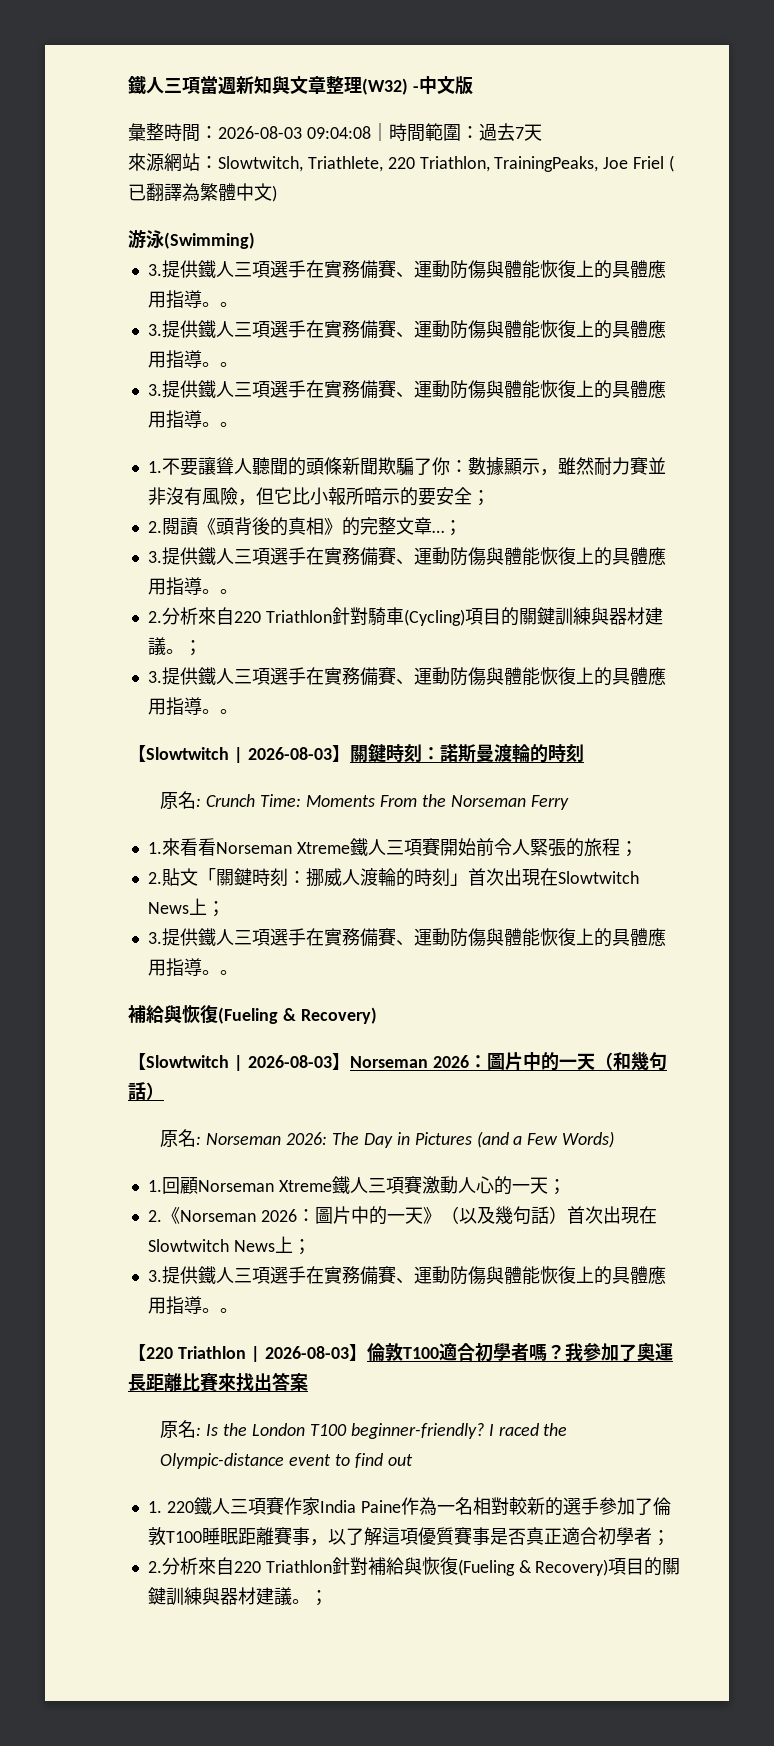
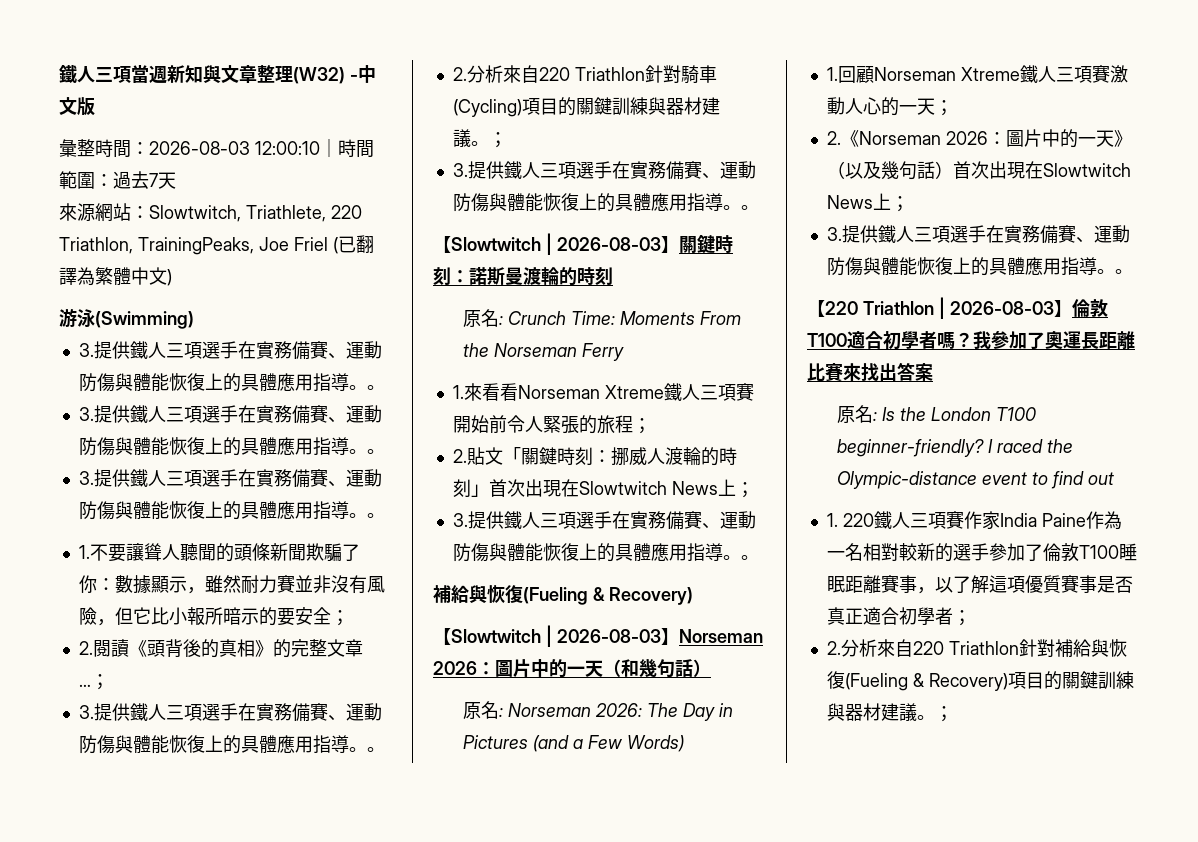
- 彙整時間：2026-08-03 09:04:08｜時間範圍：過去7天
+ 彙整時間：2026-08-03 12:00:10｜時間範圍：過去7天

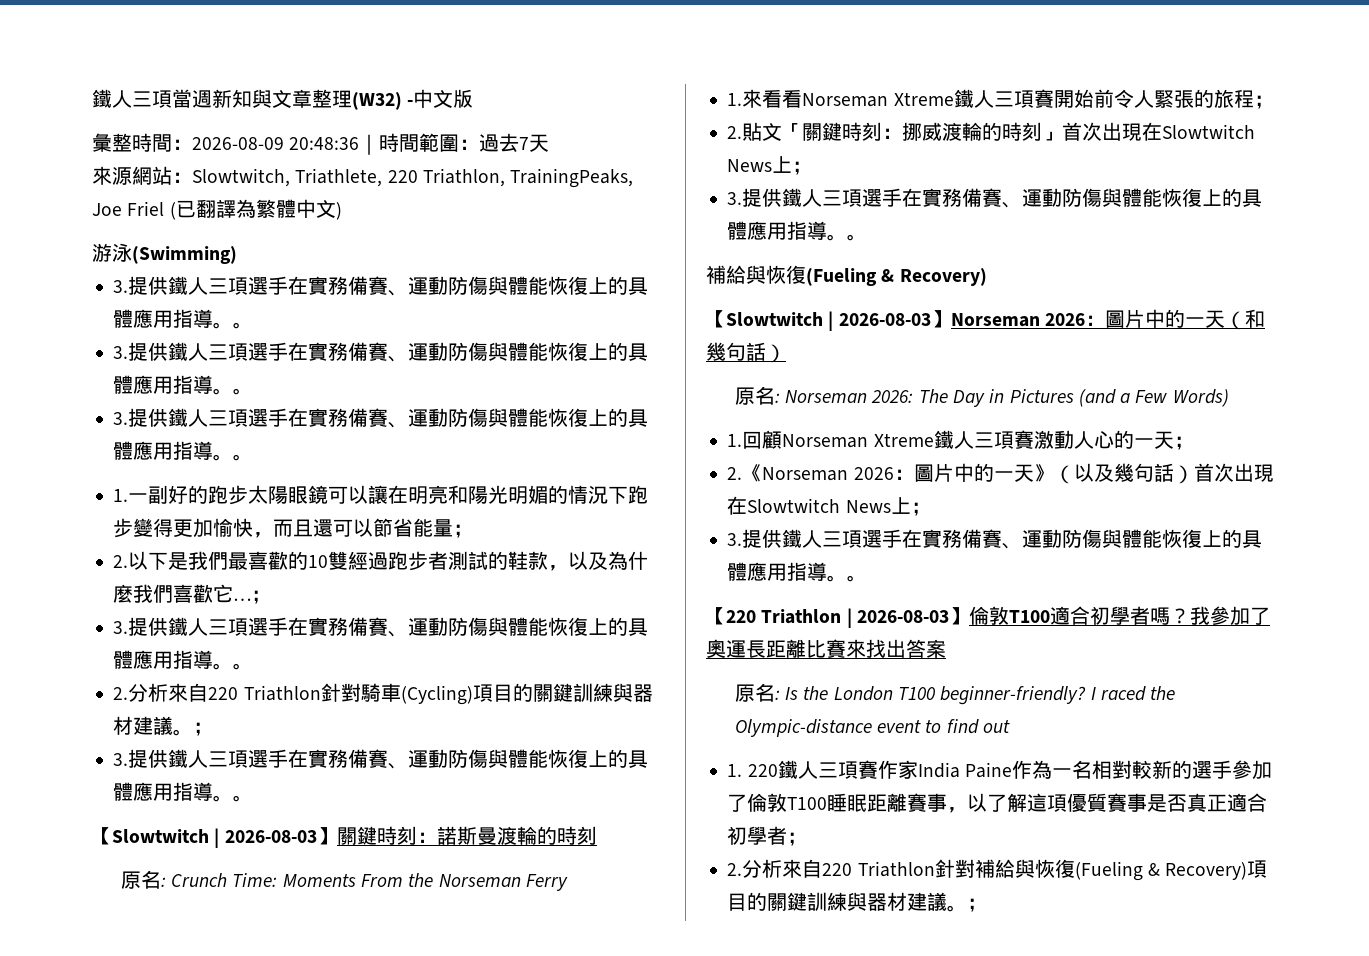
- 彙整時間：2026-08-03 12:00:10｜時間範圍：過去7天
+ 彙整時間：2026-08-09 20:48:36｜時間範圍：過去7天
- 1.不要讓聳人聽聞的頭條新聞欺騙了你：數據顯示，雖然耐力賽並非沒有風險，但它比小報所暗示的要安全；
- 2.閱讀《頭背後的真相》的完整文章…
+ 1.一副好的跑步太陽眼鏡可以讓在明亮和陽光明媚的情況下跑步變得更加愉快，而且還可以節省能量；
+ 2.以下是我們最喜歡的10雙經過跑步者測試的鞋款，以及為什麼我們喜歡它…
- 2.貼文「關鍵時刻：挪威人渡輪的時刻」首次出現在Slowtwitch News上；
+ 2.貼文「關鍵時刻：挪威渡輪的時刻」首次出現在Slowtwitch News上；

